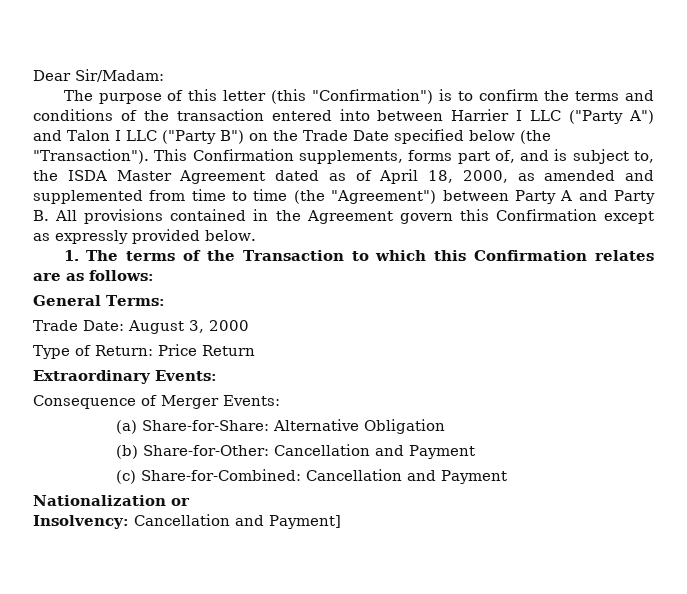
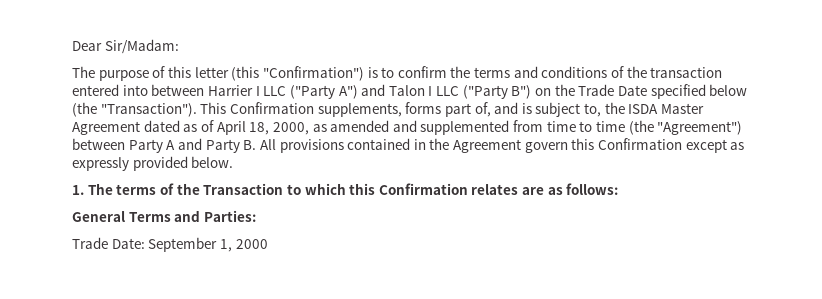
- General Terms:
+ General Terms and Parties:
- Trade Date: August 3, 2000
+ Trade Date: September 1, 2000
- Type of Return: Price Return
- Extraordinary Events:
- Consequence of Merger Events:
- (a) Share-for-Share: Alternative Obligation
- (b) Share-for-Other: Cancellation and Payment
- (c) Share-for-Combined: Cancellation and Payment
- Nationalization or
- Insolvency: Cancellation and Payment]

